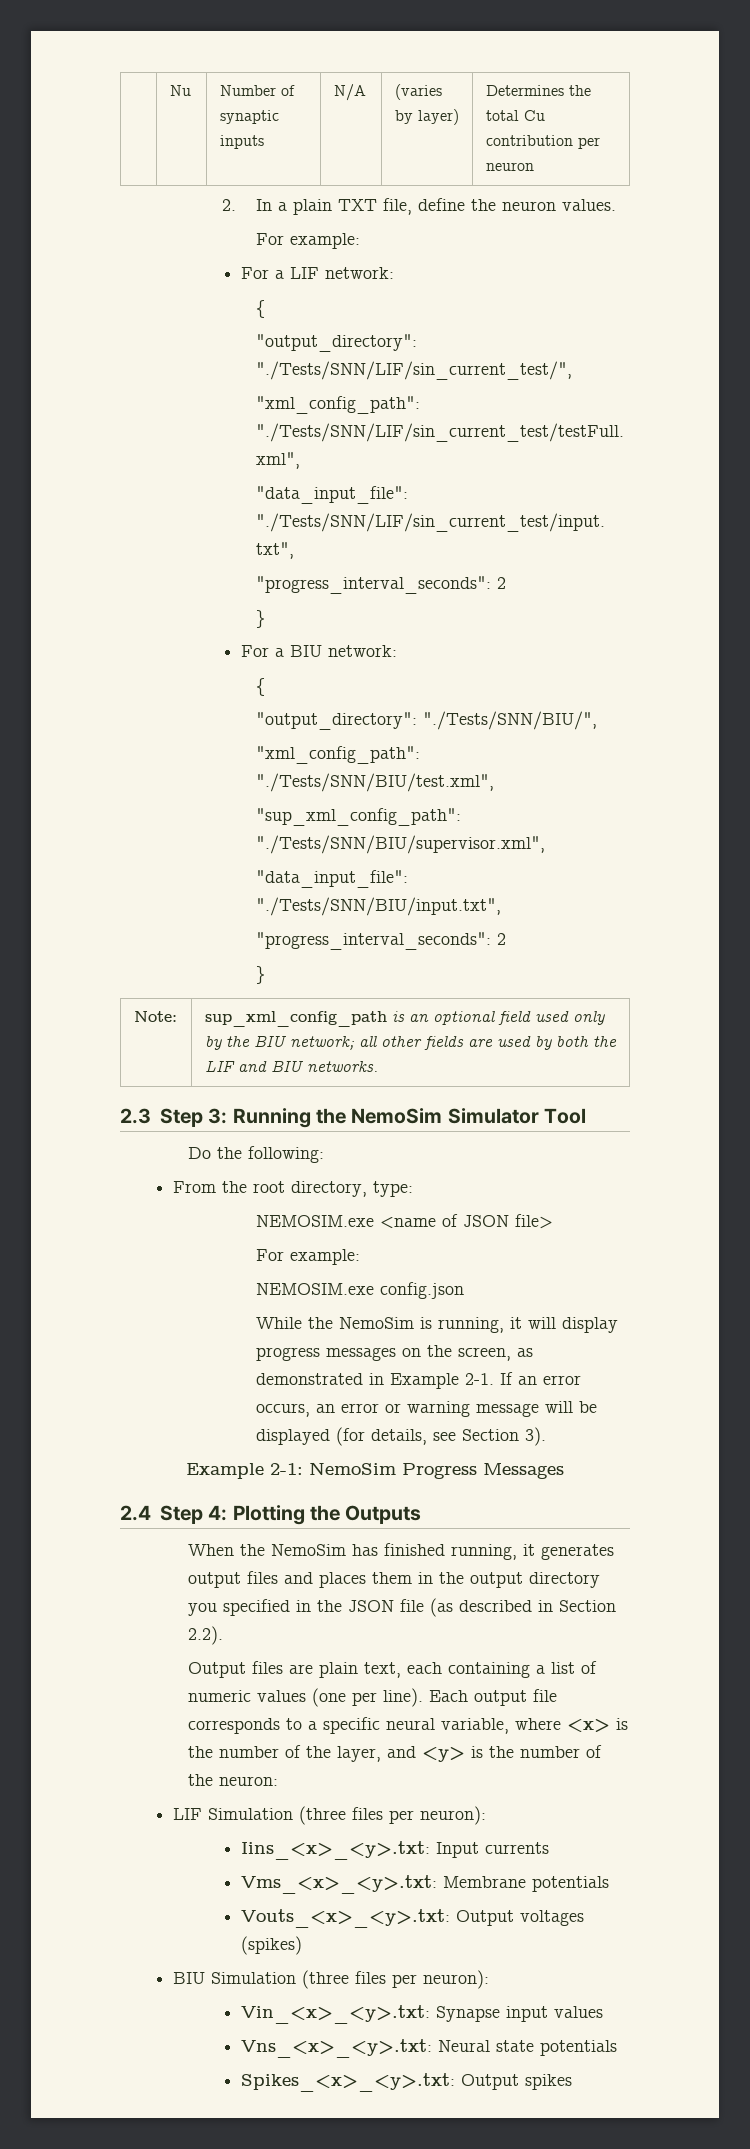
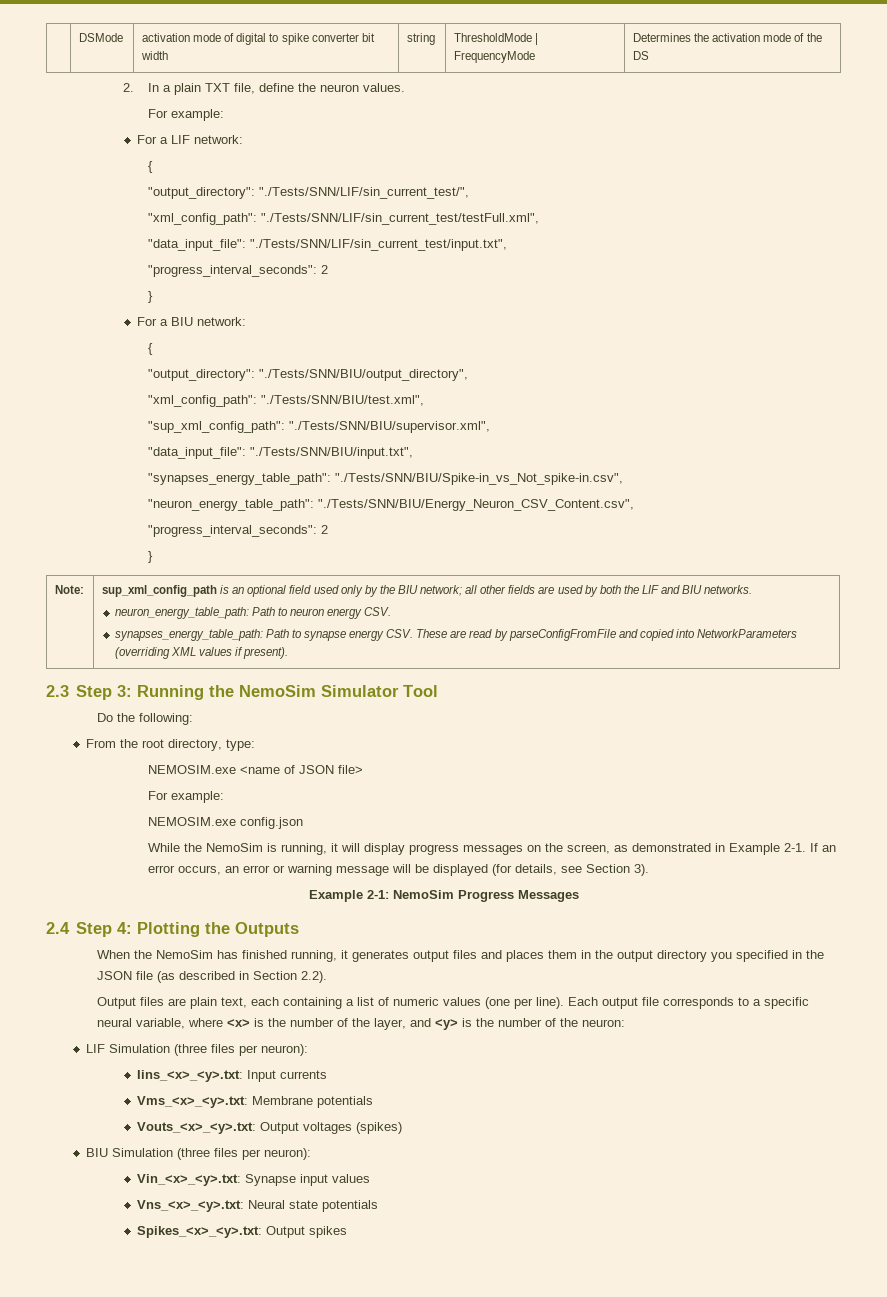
- | Nu | Number of synaptic inputs | N/A | (varies by layer) | Determines the total Cu contribution per neuron
+ | DSMode | activation mode of digital to spike converter bit width | string | ThresholdMode | FrequencyMode | Determines the activation mode of the DS
- "output_directory": "./Tests/SNN/BIU/",
+ "output_directory": "./Tests/SNN/BIU/output_directory",
+ "synapses_energy_table_path": "./Tests/SNN/BIU/Spike-in_vs_Not_spike-in.csv",
+ "neuron_energy_table_path": "./Tests/SNN/BIU/Energy_Neuron_CSV_Content.csv",
+ neuron_energy_table_path: Path to neuron energy CSV.
+ synapses_energy_table_path: Path to synapse energy CSV. These are read by parseConfigFromFile and copied into NetworkParameters (overriding XML values if present).

